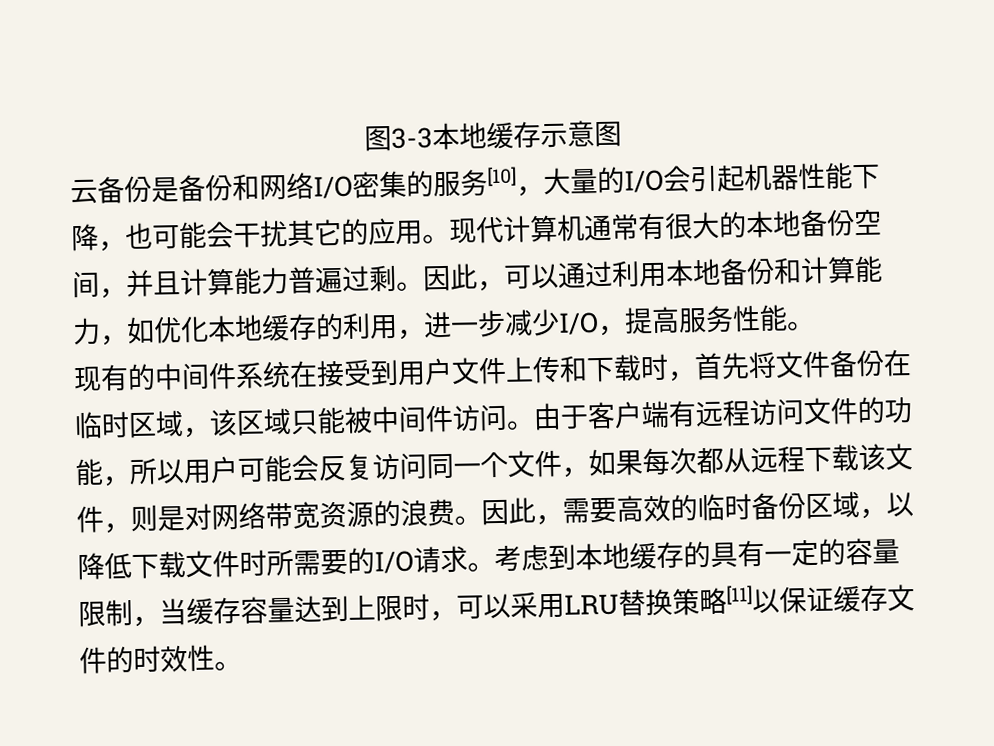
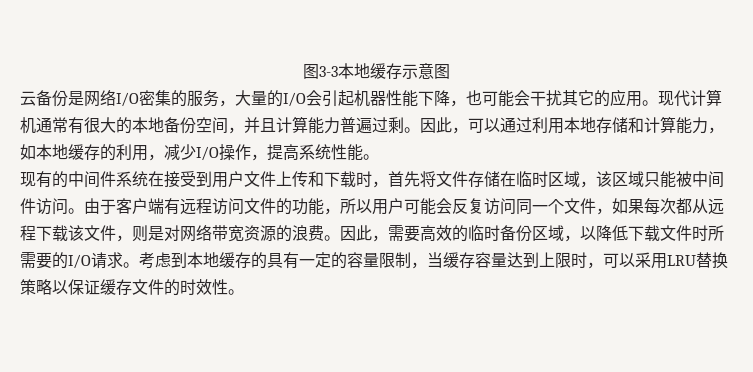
- 云备份是备份和网络I/O密集的服务[10]，大量的I/O会引起机器性能下降，也可能会干扰其它的应用。
+ 云备份是网络I/O密集的服务，大量的I/O会引起机器性能下降，也可能会干扰其它的应用。
- 因此，可以通过利用本地备份和计算能力，如优化本地缓存的利用，进一步减少I/O，提高服务性能。
+ 因此，可以通过利用本地存储和计算能力，如本地缓存的利用，减少I/O操作，提高系统性能。
- 现有的中间件系统在接受到用户文件上传和下载时，首先将文件备份在临时区域，该区域只能被中间件访问。
+ 现有的中间件系统在接受到用户文件上传和下载时，首先将文件存储在临时区域，该区域只能被中间件访问。
- 考虑到本地缓存的具有一定的容量限制，当缓存容量达到上限时，可以采用LRU替换策略[11]以保证缓存文件的时效性。
+ 考虑到本地缓存的具有一定的容量限制，当缓存容量达到上限时，可以采用LRU替换策略以保证缓存文件的时效性。

